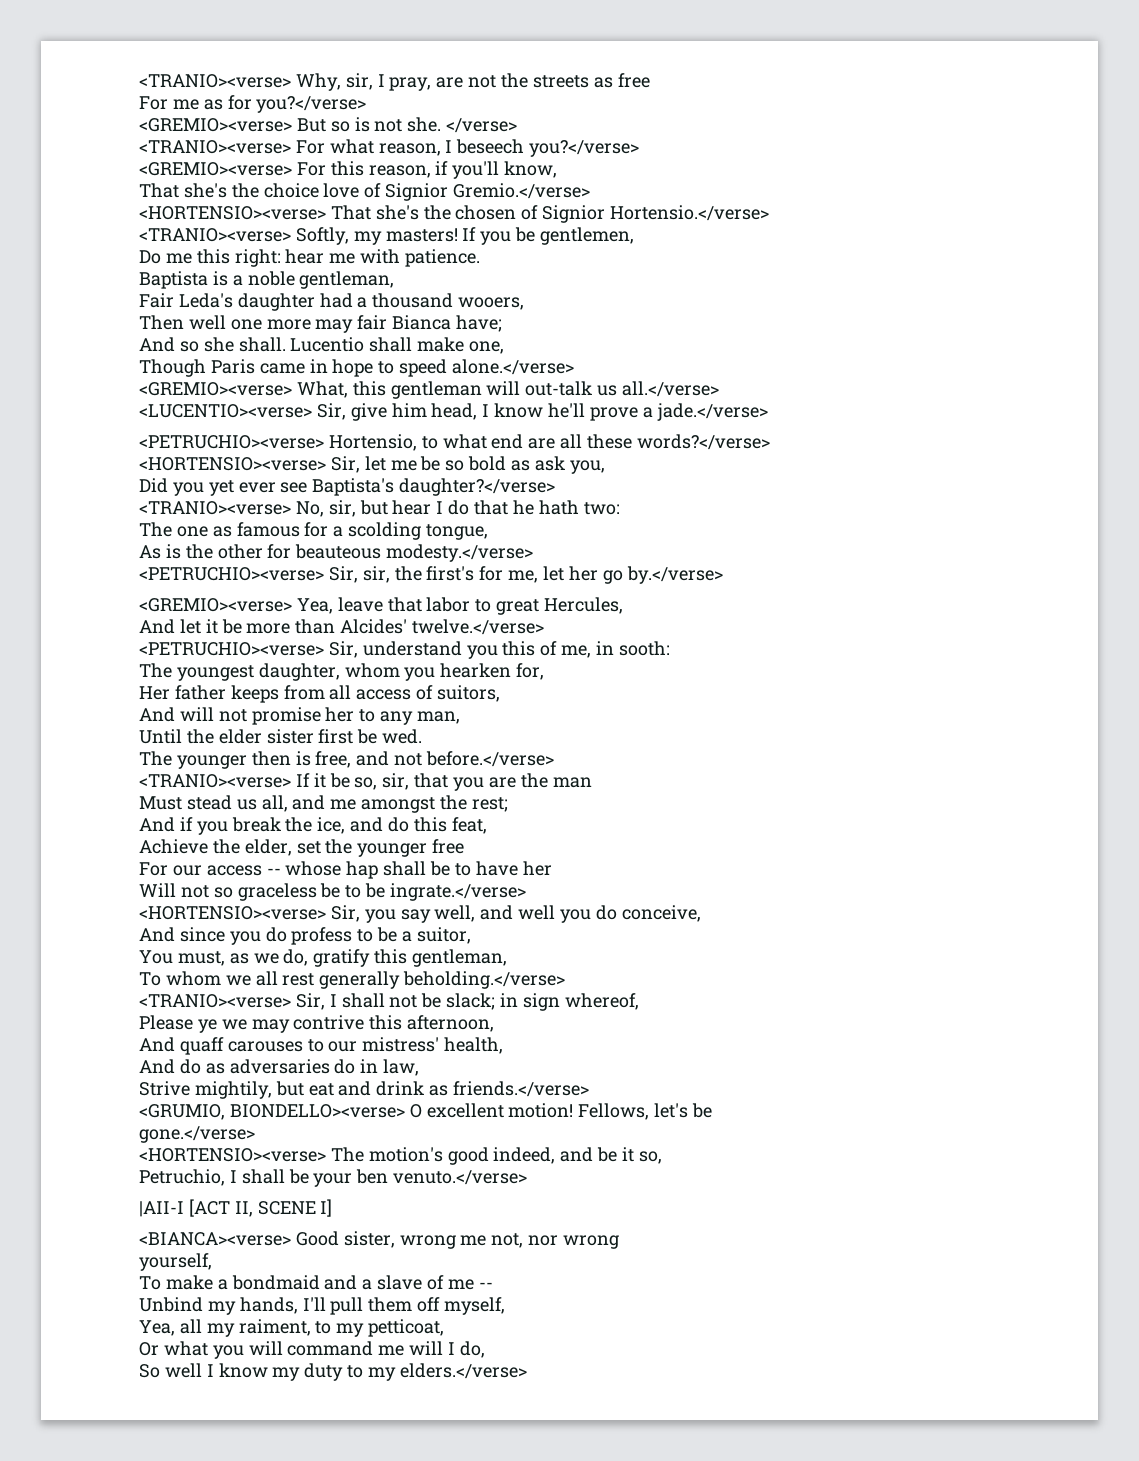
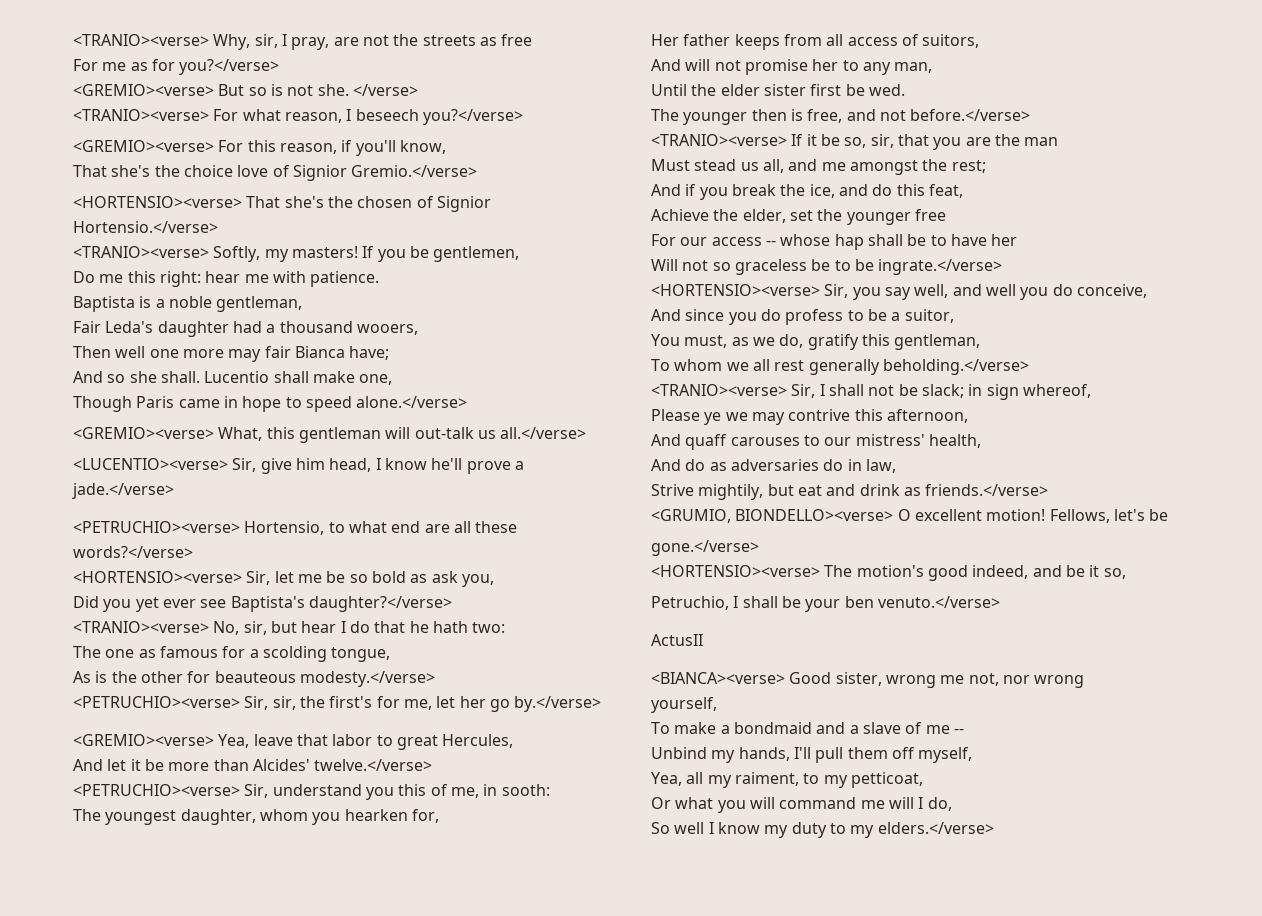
- |AII-I [ACT II, SCENE I]
+ ActusII

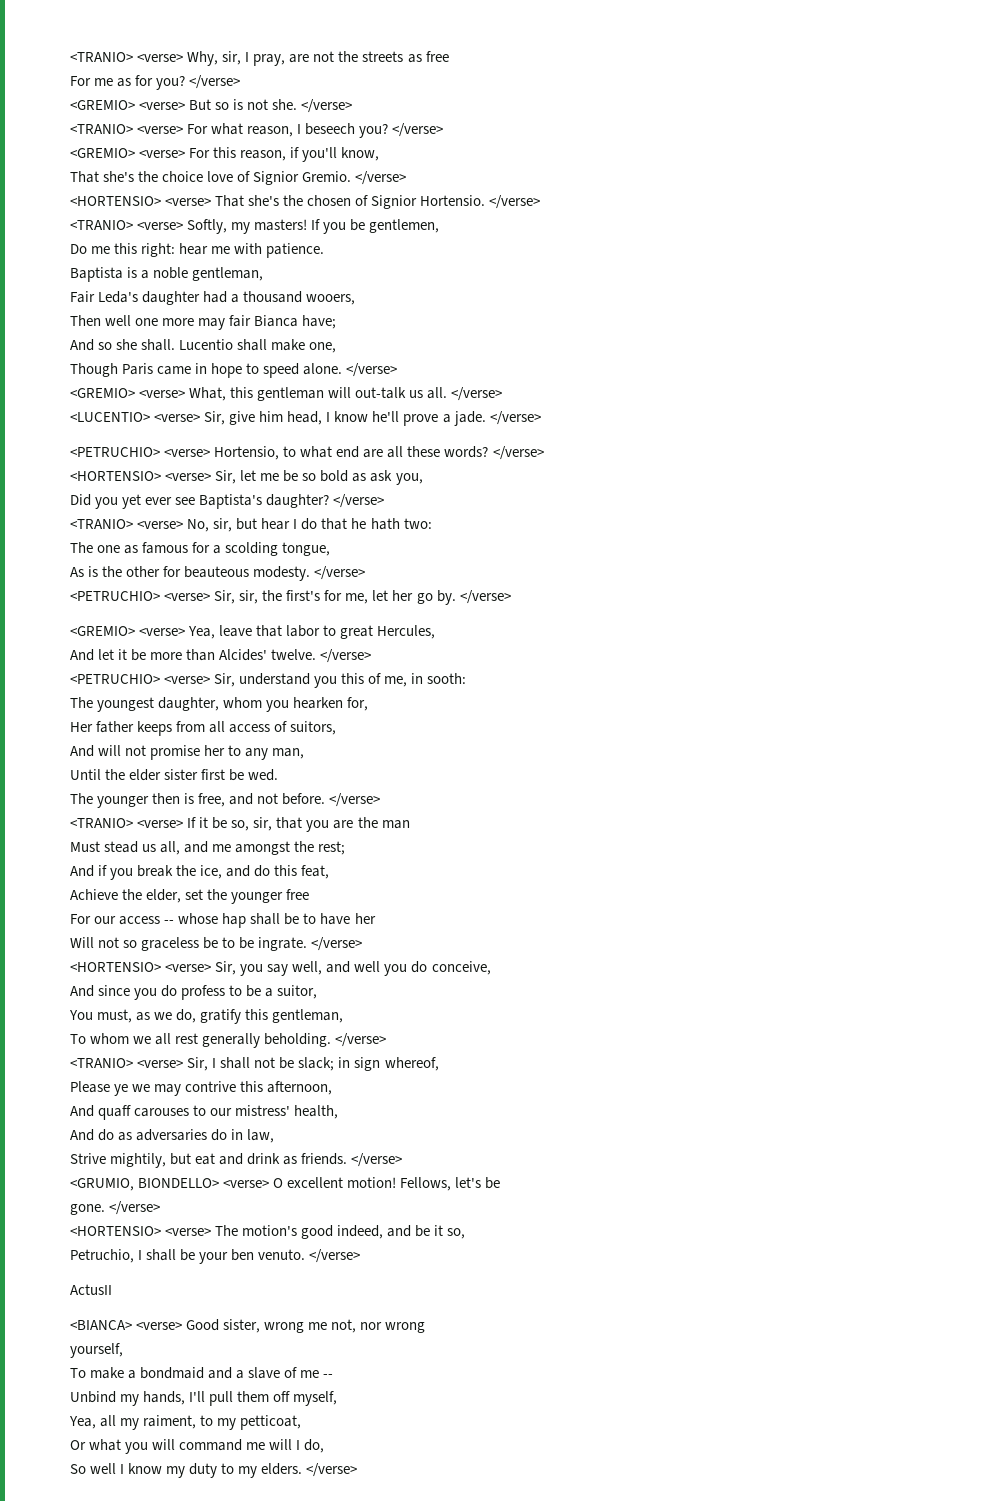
- <TRANIO><verse> Why, sir, I pray, are not the streets as free
+ <TRANIO> <verse> Why, sir, I pray, are not the streets as free
- For me as for you?</verse>
- <GREMIO><verse> But so is not she.
+ For me as for you? </verse>
+ <GREMIO> <verse> But so is not she.
- <TRANIO><verse> For what reason, I beseech you?</verse>
- <GREMIO><verse> For this reason, if you'll know,
+ <TRANIO> <verse> For what reason, I beseech you? </verse>
+ <GREMIO> <verse> For this reason, if you'll know,
- That she's the choice love of Signior Gremio.</verse>
- <HORTENSIO><verse> That she's the chosen of Signior Hortensio.</verse>
- <TRANIO><verse> Softly, my masters!
+ That she's the choice love of Signior Gremio. </verse>
+ <HORTENSIO> <verse> That she's the chosen of Signior Hortensio. </verse>
+ <TRANIO> <verse> Softly, my masters!
- Though Paris came in hope to speed alone.</verse>
- <GREMIO><verse> What, this gentleman will out-talk us all.</verse>
- <LUCENTIO><verse> Sir, give him head, I know he'll prove a jade.</verse>
- <PETRUCHIO><verse> Hortensio, to what end are all these words?</verse>
- <HORTENSIO><verse> Sir, let me be so bold as ask you,
+ Though Paris came in hope to speed alone. </verse>
+ <GREMIO> <verse> What, this gentleman will out-talk us all. </verse>
+ <LUCENTIO> <verse> Sir, give him head, I know he'll prove a jade. </verse>
+ <PETRUCHIO> <verse> Hortensio, to what end are all these words? </verse>
+ <HORTENSIO> <verse> Sir, let me be so bold as ask you,
- Did you yet ever see Baptista's daughter?</verse>
- <TRANIO><verse> No, sir, but hear I do that he hath two:
+ Did you yet ever see Baptista's daughter? </verse>
+ <TRANIO> <verse> No, sir, but hear I do that he hath two:
- As is the other for beauteous modesty.</verse>
- <PETRUCHIO><verse> Sir, sir, the first's for me, let her go by.</verse>
- <GREMIO><verse> Yea, leave that labor to great Hercules,
+ As is the other for beauteous modesty. </verse>
+ <PETRUCHIO> <verse> Sir, sir, the first's for me, let her go by. </verse>
+ <GREMIO> <verse> Yea, leave that labor to great Hercules,
- And let it be more than Alcides' twelve.</verse>
- <PETRUCHIO><verse> Sir, understand you this of me, in sooth:
+ And let it be more than Alcides' twelve. </verse>
+ <PETRUCHIO> <verse> Sir, understand you this of me, in sooth:
- The younger then is free, and not before.</verse>
- <TRANIO><verse> If it be so, sir, that you are the man
+ The younger then is free, and not before. </verse>
+ <TRANIO> <verse> If it be so, sir, that you are the man
- Will not so graceless be to be ingrate.</verse>
- <HORTENSIO><verse> Sir, you say well, and well you do conceive,
+ Will not so graceless be to be ingrate. </verse>
+ <HORTENSIO> <verse> Sir, you say well, and well you do conceive,
- To whom we all rest generally beholding.</verse>
- <TRANIO><verse> Sir, I shall not be slack; in sign whereof,
+ To whom we all rest generally beholding. </verse>
+ <TRANIO> <verse> Sir, I shall not be slack; in sign whereof,
- Strive mightily, but eat and drink as friends.</verse>
+ Strive mightily, but eat and drink as friends. </verse>
- <GRUMIO, BIONDELLO><verse> O excellent motion!
+ <GRUMIO, BIONDELLO> <verse> O excellent motion!
- gone.</verse>
- <HORTENSIO><verse> The motion's good indeed, and be it so,
+ gone. </verse>
+ <HORTENSIO> <verse> The motion's good indeed, and be it so,
- Petruchio, I shall be your ben venuto.</verse>
+ Petruchio, I shall be your ben venuto. </verse>
- <BIANCA><verse> Good sister, wrong me not, nor wrong
+ <BIANCA> <verse> Good sister, wrong me not, nor wrong
- So well I know my duty to my elders.</verse>
+ So well I know my duty to my elders. </verse>

